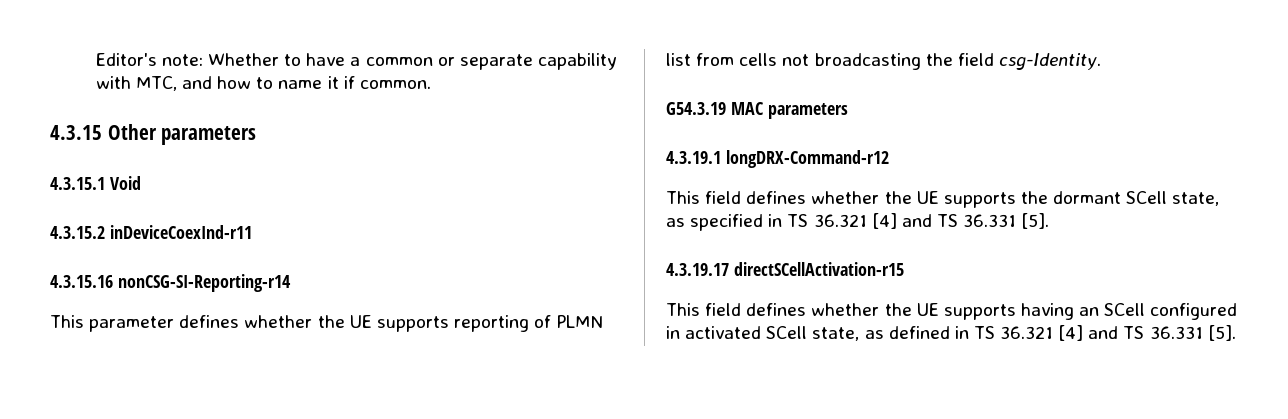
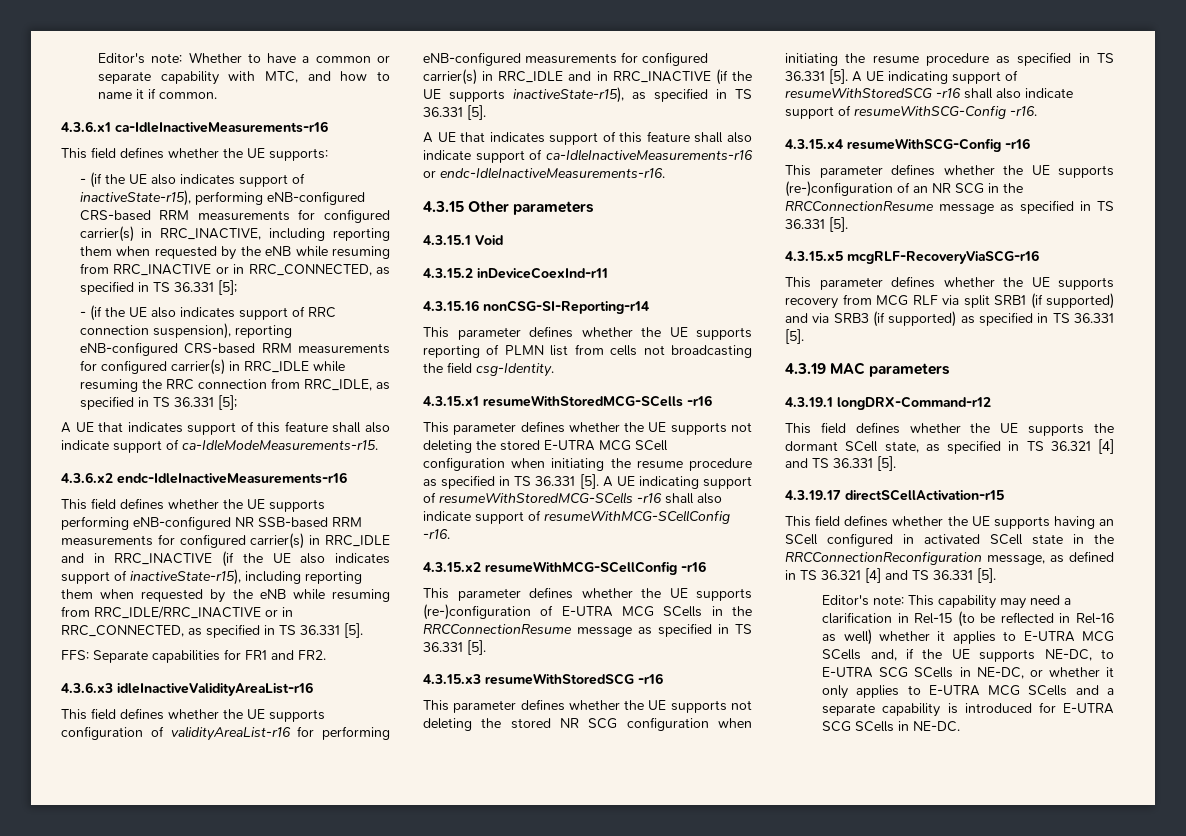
+ 4.3.6.x1 ca-IdleInactiveMeasurements-r16
+ This field defines whether the UE supports:
+ - (if the UE also indicates support of inactiveState-r15), performing eNB-configured CRS-based RRM measurements for configured carrier(s) in RRC_INACTIVE, including reporting them when requested by the eNB while resuming from RRC_INACTIVE or in RRC_CONNECTED, as specified in TS 36.331 [5];
+ - (if the UE also indicates support of RRC connection suspension), reporting eNB-configured CRS-based RRM measurements for configured carrier(s) in RRC_IDLE while resuming the RRC connection from RRC_IDLE, as specified in TS 36.331 [5];
+ A UE that indicates support of this feature shall also indicate support of ca-IdleModeMeasurements-r15.
+ 4.3.6.x2 endc-IdleInactiveMeasurements-r16
+ This field defines whether the UE supports performing eNB-configured NR SSB-based RRM measurements for configured carrier(s) in RRC_IDLE and in RRC_INACTIVE (if the UE also indicates support of inactiveState-r15), including reporting them when requested by the eNB while resuming from RRC_IDLE/RRC_INACTIVE or in RRC_CONNECTED, as specified in TS 36.331 [5].
+ FFS: Separate capabilities for FR1 and FR2.
+ 4.3.6.x3 idleInactiveValidityAreaList-r16
+ This field defines whether the UE supports configuration of validityAreaList-r16 for performing eNB-configured measurements for configured carrier(s) in RRC_IDLE and in RRC_INACTIVE (if the UE supports inactiveState-r15), as specified in TS 36.331 [5].
+ A UE that indicates support of this feature shall also indicate support of ca-IdleInactiveMeasurements-r16 or endc-IdleInactiveMeasurements-r16.
- G54.3.19 MAC parameters
+ 4.3.15.x1 resumeWithStoredMCG-SCells -r16
+ This parameter defines whether the UE supports not deleting the stored E-UTRA MCG SCell configuration when initiating the resume procedure as specified in TS 36.331 [5]. A UE indicating support of resumeWithStoredMCG-SCells -r16 shall also indicate support of resumeWithMCG-SCellConfig -r16.
+ 4.3.15.x2 resumeWithMCG-SCellConfig -r16
+ This parameter defines whether the UE supports (re-)configuration of E-UTRA MCG SCells in the RRCConnectionResume message as specified in TS 36.331 [5].
+ 4.3.15.x3 resumeWithStoredSCG -r16
+ This parameter defines whether the UE supports not deleting the stored NR SCG configuration when initiating the resume procedure as specified in TS 36.331 [5]. A UE indicating support of resumeWithStoredSCG -r16 shall also indicate support of resumeWithSCG-Config -r16.
+ 4.3.15.x4 resumeWithSCG-Config -r16
+ This parameter defines whether the UE supports (re-)configuration of an NR SCG in the RRCConnectionResume message as specified in TS 36.331 [5].
+ 4.3.15.x5 mcgRLF-RecoveryViaSCG-r16
+ This parameter defines whether the UE supports recovery from MCG RLF via split SRB1 (if supported) and via SRB3 (if supported) as specified in TS 36.331 [5].
+ 4.3.19 MAC parameters
- This field defines whether the UE supports having an SCell configured in activated SCell state, as defined in TS 36.321 [4] and TS 36.331 [5].
+ This field defines whether the UE supports having an SCell configured in activated SCell state in the RRCConnectionReconfiguration message, as defined in TS 36.321 [4] and TS 36.331 [5].
+ Editor's note: This capability may need a clarification in Rel-15 (to be reflected in Rel-16 as well) whether it applies to E-UTRA MCG SCells and, if the UE supports NE-DC, to E-UTRA SCG SCells in NE-DC, or whether it only applies to E-UTRA MCG SCells and a separate capability is introduced for E-UTRA SCG SCells in NE-DC.

